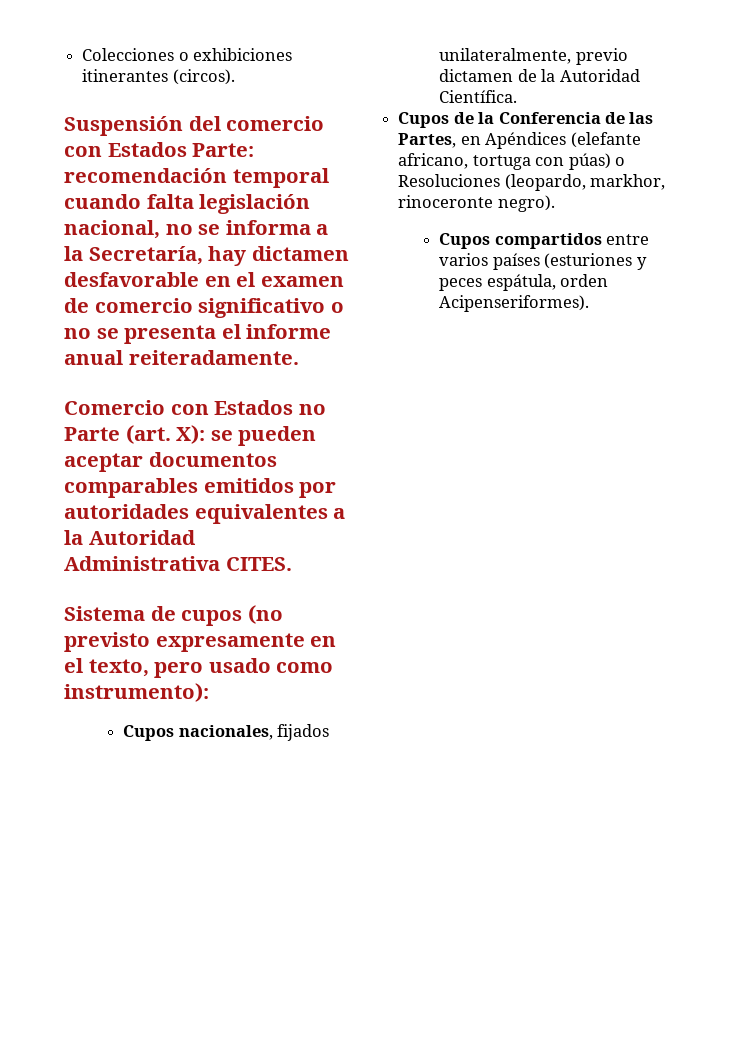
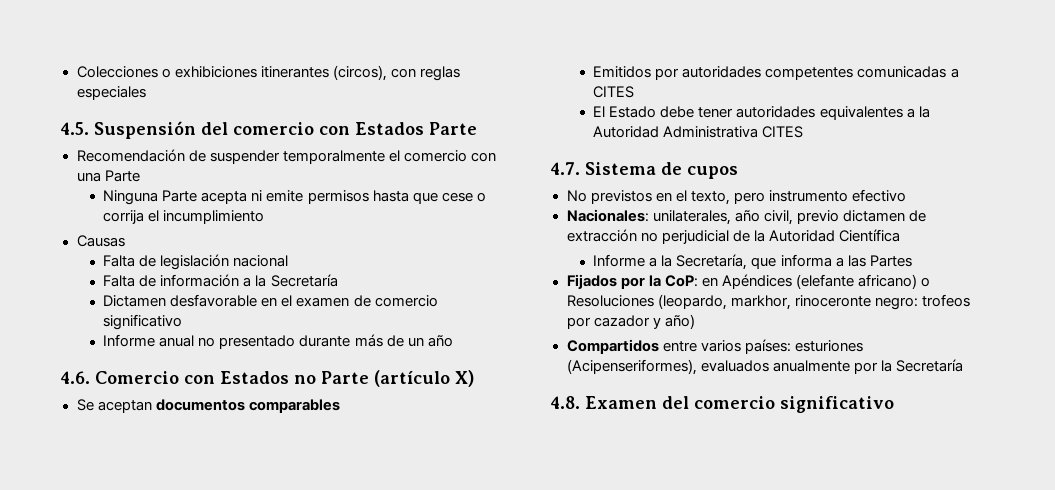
- Colecciones o exhibiciones itinerantes (circos).
- Suspensión del comercio con Estados Parte: recomendación temporal cuando falta legislación nacional, no se informa a la Secretaría, hay dictamen desfavorable en el examen de comercio significativo o no se presenta el informe anual reiteradamente.
- Comercio con Estados no Parte (art. X): se pueden aceptar documentos comparables emitidos por autoridades equivalentes a la Autoridad Administrativa CITES.
- Sistema de cupos (no previsto expresamente en el texto, pero usado como instrumento):
- Cupos nacionales, fijados unilateralmente, previo dictamen de la Autoridad Científica.
- Cupos de la Conferencia de las Partes, en Apéndices (elefante africano, tortuga con púas) o Resoluciones (leopardo, markhor, rinoceronte negro).
- Cupos compartidos entre varios países (esturiones y peces espátula, orden Acipenseriformes).
+ Colecciones o exhibiciones itinerantes (circos), con reglas especiales
+ 4.5. Suspensión del comercio con Estados Parte
+ Recomendación de suspender temporalmente el comercio con una Parte
+ Ninguna Parte acepta ni emite permisos hasta que cese o corrija el incumplimiento
+ Causas
+ Falta de legislación nacional
+ Falta de información a la Secretaría
+ Dictamen desfavorable en el examen de comercio significativo
+ Informe anual no presentado durante más de un año
+ 4.6. Comercio con Estados no Parte (artículo X)
+ Se aceptan documentos comparables
+ Emitidos por autoridades competentes comunicadas a CITES
+ El Estado debe tener autoridades equivalentes a la Autoridad Administrativa CITES
+ 4.7. Sistema de cupos
+ No previstos en el texto, pero instrumento efectivo
+ Nacionales: unilaterales, año civil, previo dictamen de extracción no perjudicial de la Autoridad Científica
+ Informe a la Secretaría, que informa a las Partes
+ Fijados por la CoP: en Apéndices (elefante africano) o Resoluciones (leopardo, markhor, rinoceronte negro: trofeos por cazador y año)
+ Compartidos entre varios países: esturiones (Acipenseriformes), evaluados anualmente por la Secretaría
+ 4.8. Examen del comercio significativo

